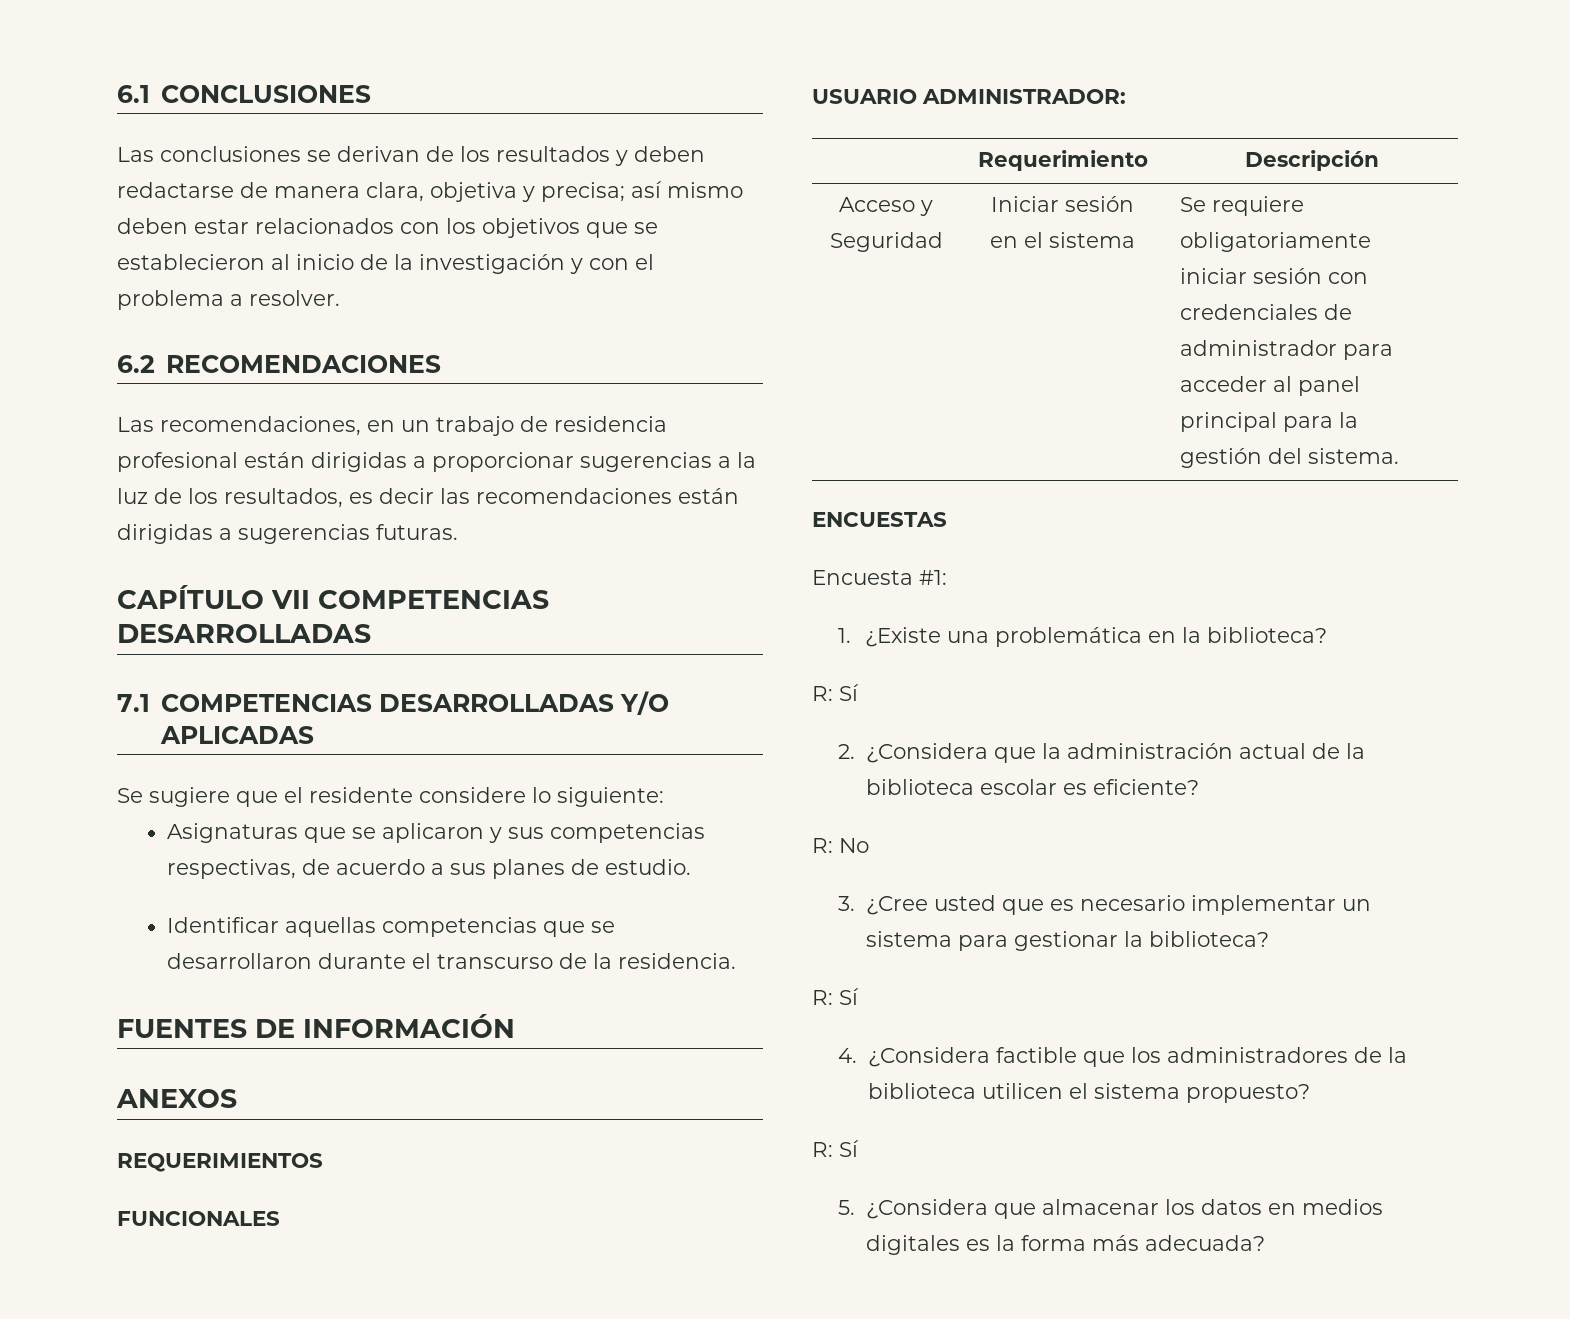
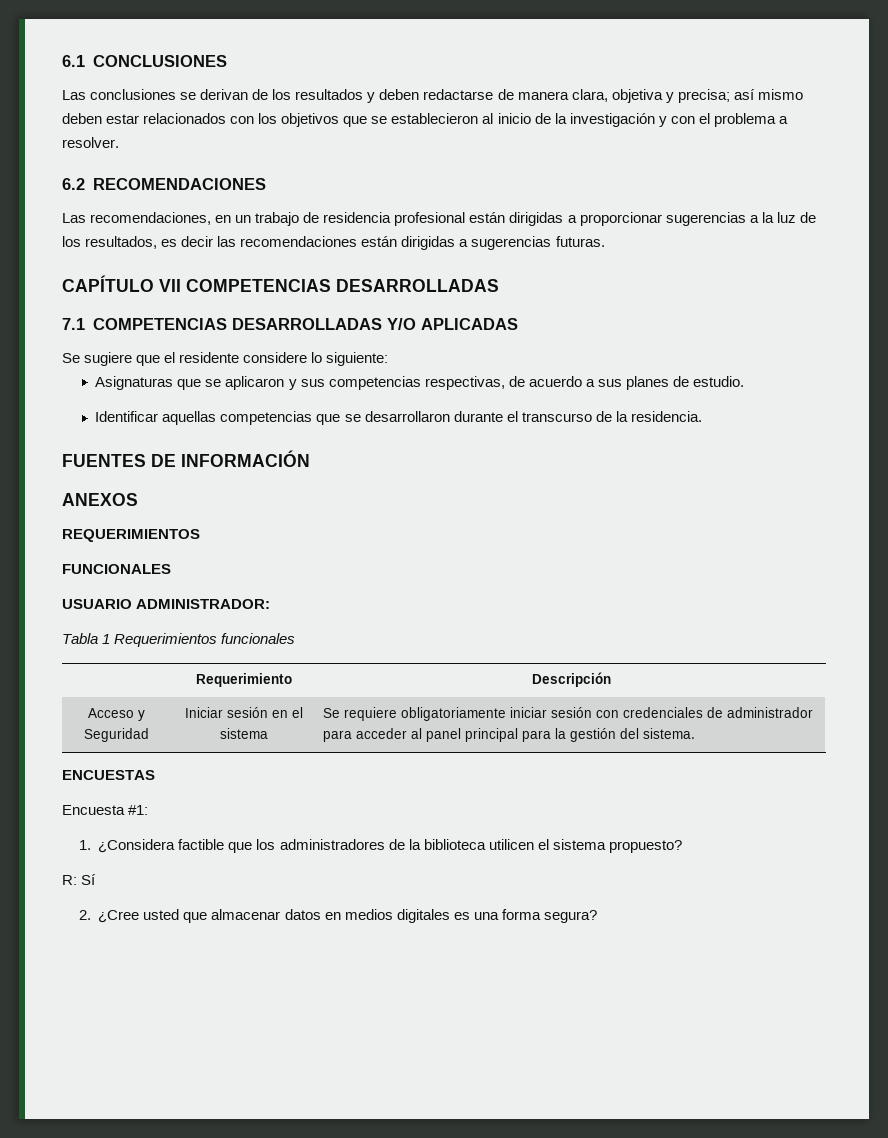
+ Tabla 1 Requerimientos funcionales
- 1. ¿Existe una problemática en la biblioteca?
- R: Sí
- 2. ¿Considera que la administración actual de la biblioteca escolar es eficiente?
- R: No
- 3. ¿Cree usted que es necesario implementar un sistema para gestionar la biblioteca?
- R: Sí
- 4. ¿Considera factible que los administradores de la biblioteca utilicen el sistema propuesto?
+ 1. ¿Considera factible que los administradores de la biblioteca utilicen el sistema propuesto?
- 5. ¿Considera que almacenar los datos en medios digitales es la forma más adecuada?
+ 2. ¿Cree usted que almacenar datos en medios digitales es una forma segura?

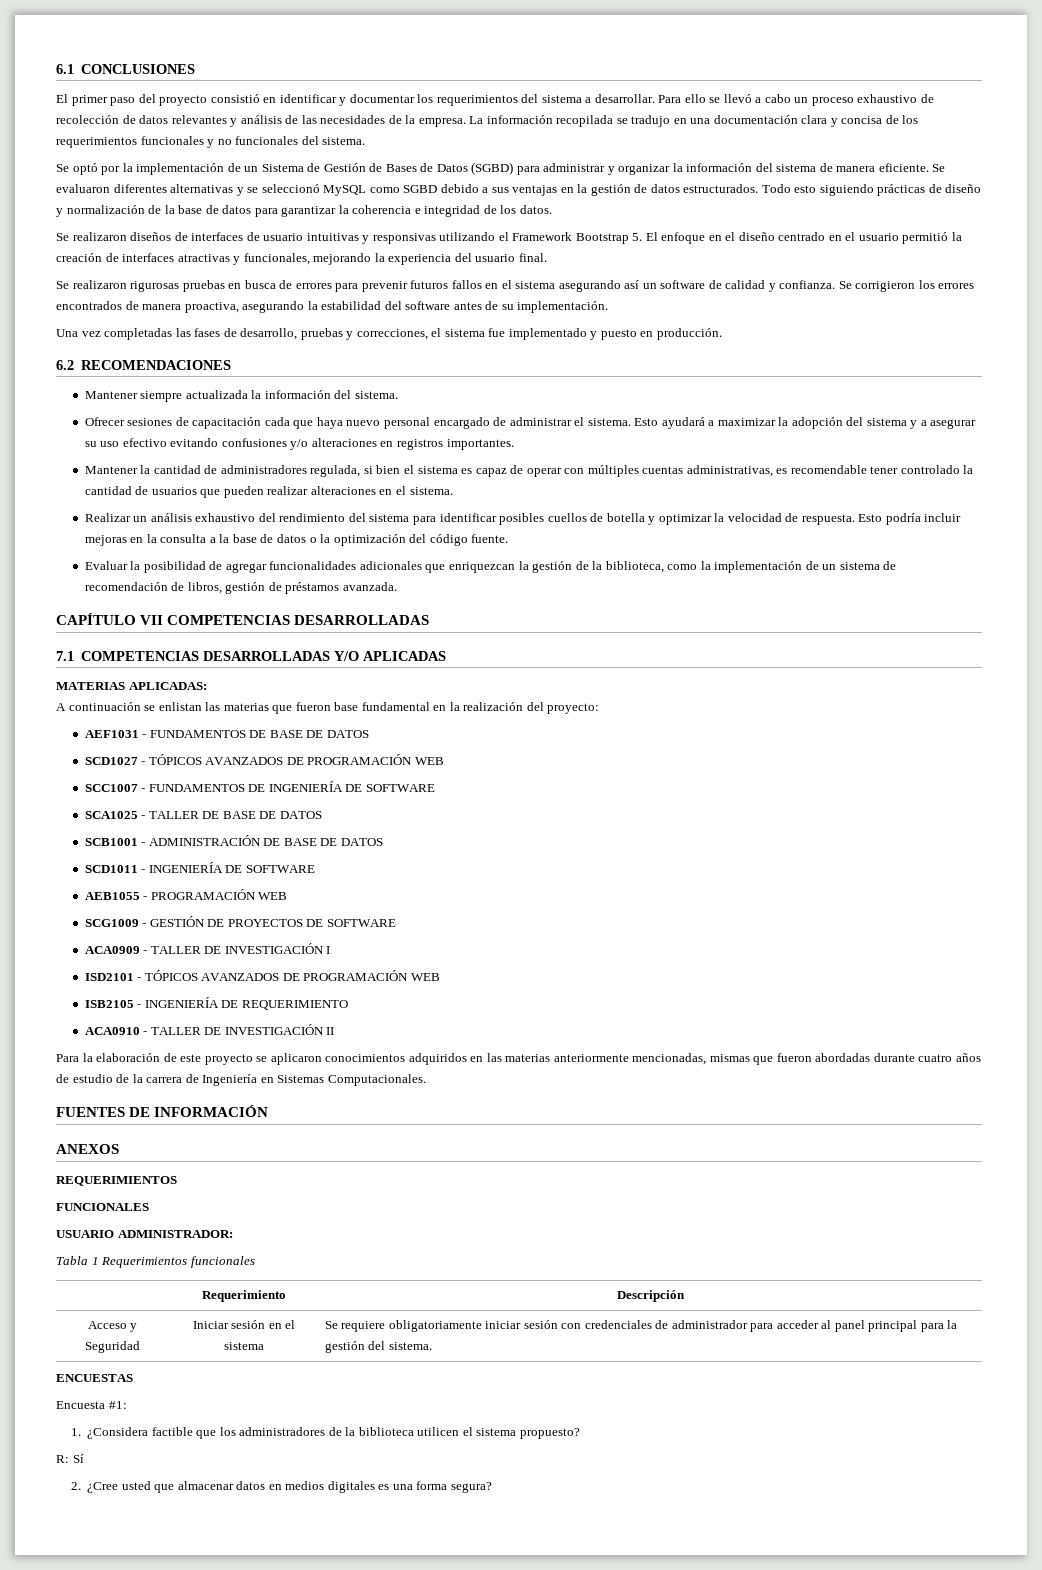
- Las conclusiones se derivan de los resultados y deben redactarse de manera clara, objetiva y precisa; así mismo deben estar relacionados con los objetivos que se establecieron al inicio de la investigación y con el problema a resolver.
+ El primer paso del proyecto consistió en identificar y documentar los requerimientos del sistema a desarrollar. Para ello se llevó a cabo un proceso exhaustivo de recolección de datos relevantes y análisis de las necesidades de la empresa. La información recopilada se tradujo en una documentación clara y concisa de los requerimientos funcionales y no funcionales del sistema.
+ Se optó por la implementación de un Sistema de Gestión de Bases de Datos (SGBD) para administrar y organizar la información del sistema de manera eficiente. Se evaluaron diferentes alternativas y se seleccionó MySQL como SGBD debido a sus ventajas en la gestión de datos estructurados. Todo esto siguiendo prácticas de diseño y normalización de la base de datos para garantizar la coherencia e integridad de los datos.
+ Se realizaron diseños de interfaces de usuario intuitivas y responsivas utilizando el Framework Bootstrap 5. El enfoque en el diseño centrado en el usuario permitió la creación de interfaces atractivas y funcionales, mejorando la experiencia del usuario final.
+ Se realizaron rigurosas pruebas en busca de errores para prevenir futuros fallos en el sistema asegurando así un software de calidad y confianza. Se corrigieron los errores encontrados de manera proactiva, asegurando la estabilidad del software antes de su implementación.
+ Una vez completadas las fases de desarrollo, pruebas y correcciones, el sistema fue implementado y puesto en producción.
  6.2 RECOMENDACIONES
- Las recomendaciones, en un trabajo de residencia profesional están dirigidas a proporcionar sugerencias a la luz de los resultados, es decir las recomendaciones están dirigidas a sugerencias futuras.
+ Mantener siempre actualizada la información del sistema.
+ Ofrecer sesiones de capacitación cada que haya nuevo personal encargado de administrar el sistema. Esto ayudará a maximizar la adopción del sistema y a asegurar su uso efectivo evitando confusiones y/o alteraciones en registros importantes.
+ Mantener la cantidad de administradores regulada, si bien el sistema es capaz de operar con múltiples cuentas administrativas, es recomendable tener controlado la cantidad de usuarios que pueden realizar alteraciones en el sistema.
+ Realizar un análisis exhaustivo del rendimiento del sistema para identificar posibles cuellos de botella y optimizar la velocidad de respuesta. Esto podría incluir mejoras en la consulta a la base de datos o la optimización del código fuente.
+ Evaluar la posibilidad de agregar funcionalidades adicionales que enriquezcan la gestión de la biblioteca, como la implementación de un sistema de recomendación de libros, gestión de préstamos avanzada.
- Se sugiere que el residente considere lo siguiente:
- Asignaturas que se aplicaron y sus competencias respectivas, de acuerdo a sus planes de estudio.
- Identificar aquellas competencias que se desarrollaron durante el transcurso de la residencia.
+ MATERIAS APLICADAS:
+ A continuación se enlistan las materias que fueron base fundamental en la realización del proyecto:
+ AEF1031 - FUNDAMENTOS DE BASE DE DATOS
+ SCD1027 - TÓPICOS AVANZADOS DE PROGRAMACIÓN WEB
+ SCC1007 - FUNDAMENTOS DE INGENIERÍA DE SOFTWARE
+ SCA1025 - TALLER DE BASE DE DATOS
+ SCB1001 - ADMINISTRACIÓN DE BASE DE DATOS
+ SCD1011 - INGENIERÍA DE SOFTWARE
+ AEB1055 - PROGRAMACIÓN WEB
+ SCG1009 - GESTIÓN DE PROYECTOS DE SOFTWARE
+ ACA0909 - TALLER DE INVESTIGACIÓN I
+ ISD2101 - TÓPICOS AVANZADOS DE PROGRAMACIÓN WEB
+ ISB2105 - INGENIERÍA DE REQUERIMIENTO
+ ACA0910 - TALLER DE INVESTIGACIÓN II
+ Para la elaboración de este proyecto se aplicaron conocimientos adquiridos en las materias anteriormente mencionadas, mismas que fueron abordadas durante cuatro años de estudio de la carrera de Ingeniería en Sistemas Computacionales.

